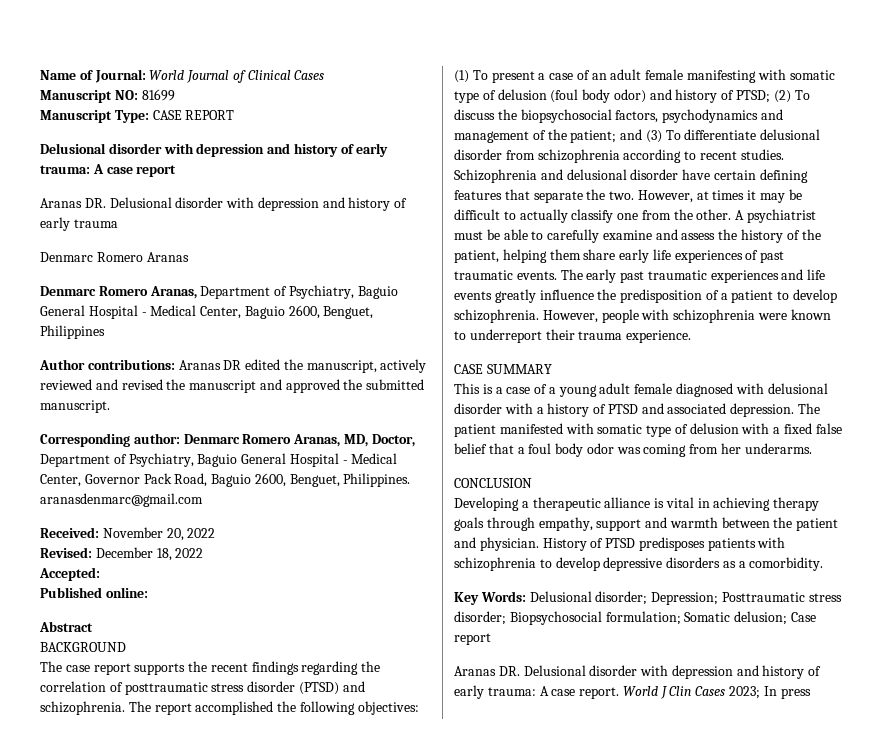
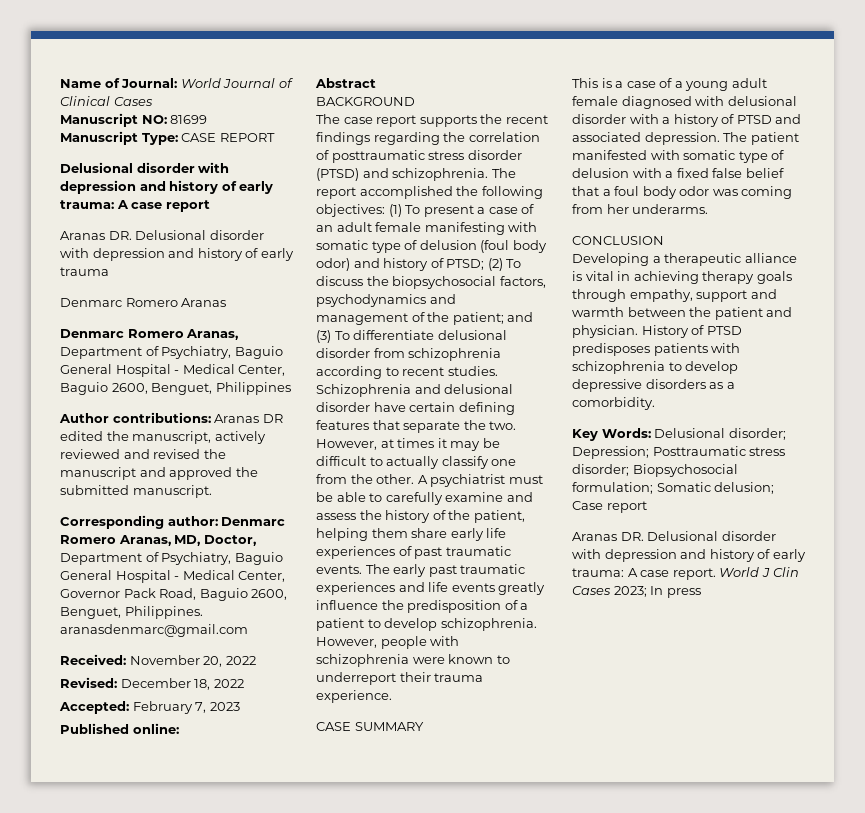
- Accepted:
+ Accepted: February 7, 2023

